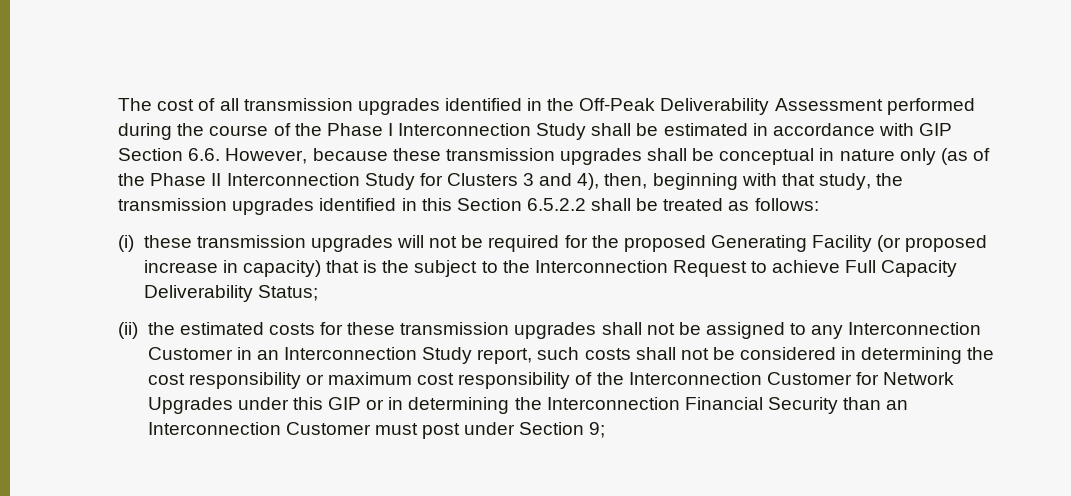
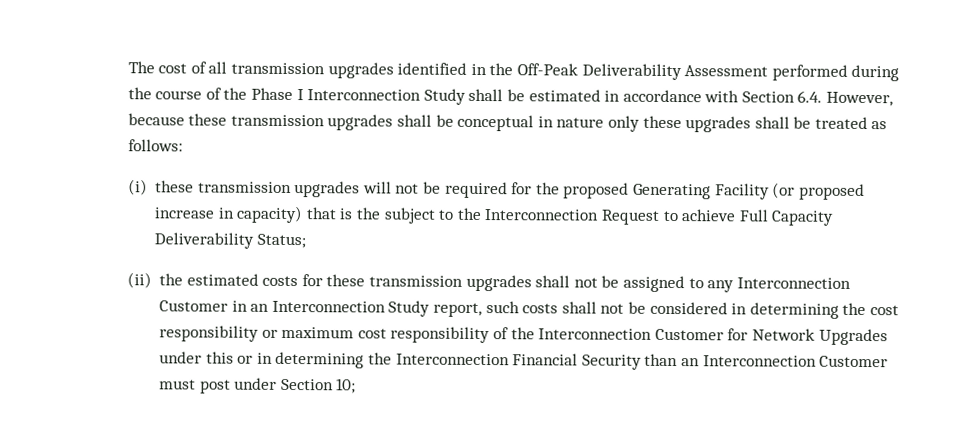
- The cost of all transmission upgrades identified in the Off-Peak Deliverability Assessment performed during the course of the Phase I Interconnection Study shall be estimated in accordance with GIP Section 6.6. However, because these transmission upgrades shall be conceptual in nature only (as of the Phase II Interconnection Study for Clusters 3 and 4), then, beginning with that study, the transmission upgrades identified in this Section 6.5.2.2 shall be treated as follows:
+ The cost of all transmission upgrades identified in the Off-Peak Deliverability Assessment performed during the course of the Phase I Interconnection Study shall be estimated in accordance with Section 6.4. However, because these transmission upgrades shall be conceptual in nature only these upgrades shall be treated as follows:
- (ii) the estimated costs for these transmission upgrades shall not be assigned to any Interconnection Customer in an Interconnection Study report, such costs shall not be considered in determining the cost responsibility or maximum cost responsibility of the Interconnection Customer for Network Upgrades under this GIP or in determining the Interconnection Financial Security than an Interconnection Customer must post under Section 9;
+ (ii) the estimated costs for these transmission upgrades shall not be assigned to any Interconnection Customer in an Interconnection Study report, such costs shall not be considered in determining the cost responsibility or maximum cost responsibility of the Interconnection Customer for Network Upgrades under this or in determining the Interconnection Financial Security than an Interconnection Customer must post under Section 10;

